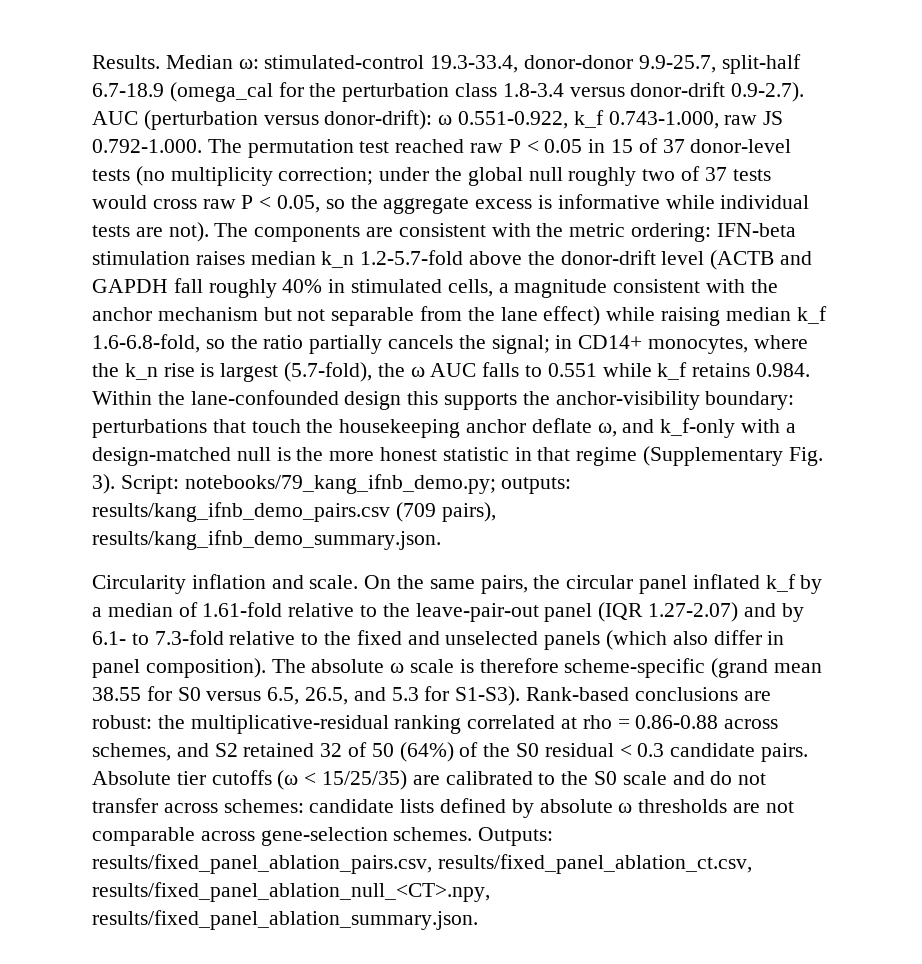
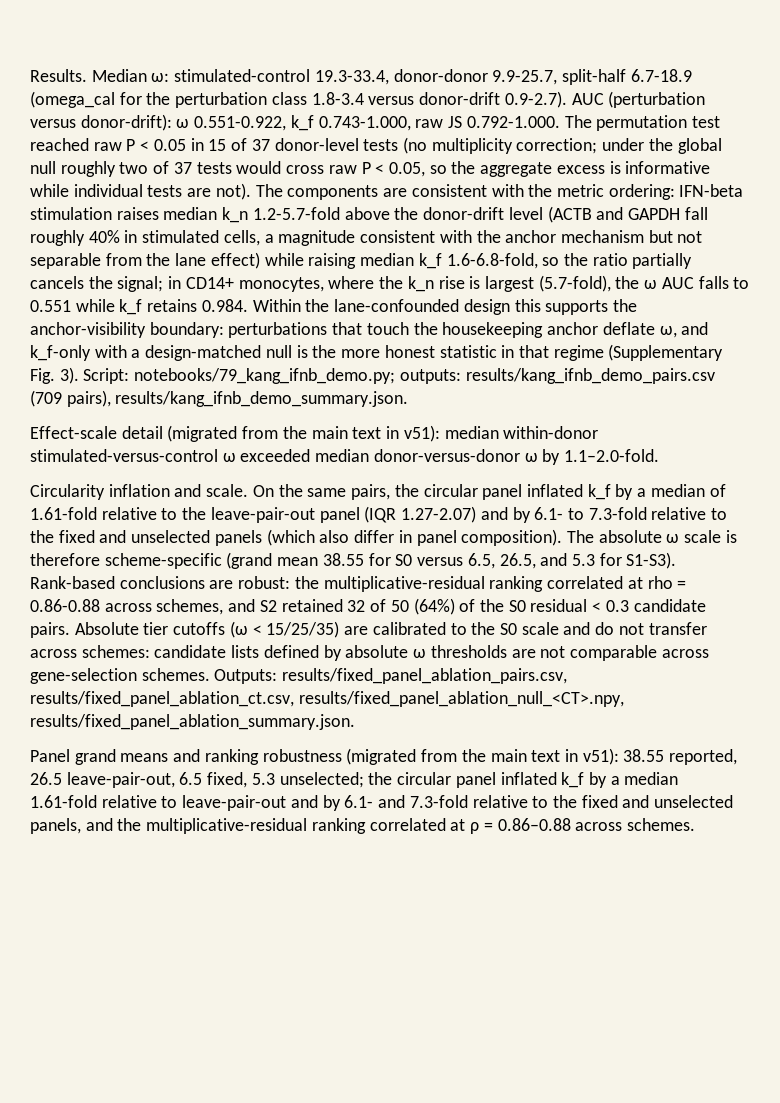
+ Effect-scale detail (migrated from the main text in v51): median within-donor stimulated-versus-control ω exceeded median donor-versus-donor ω by 1.1–2.0-fold.
+ Panel grand means and ranking robustness (migrated from the main text in v51): 38.55 reported, 26.5 leave-pair-out, 6.5 fixed, 5.3 unselected; the circular panel inflated k_f by a median 1.61-fold relative to leave-pair-out and by 6.1- and 7.3-fold relative to the fixed and unselected panels, and the multiplicative-residual ranking correlated at ρ = 0.86–0.88 across schemes.

